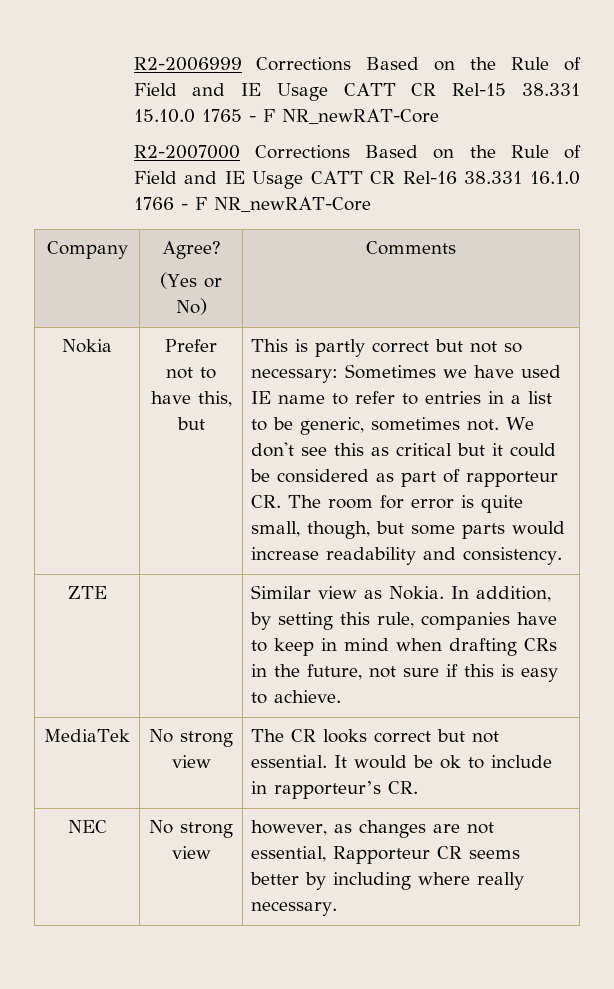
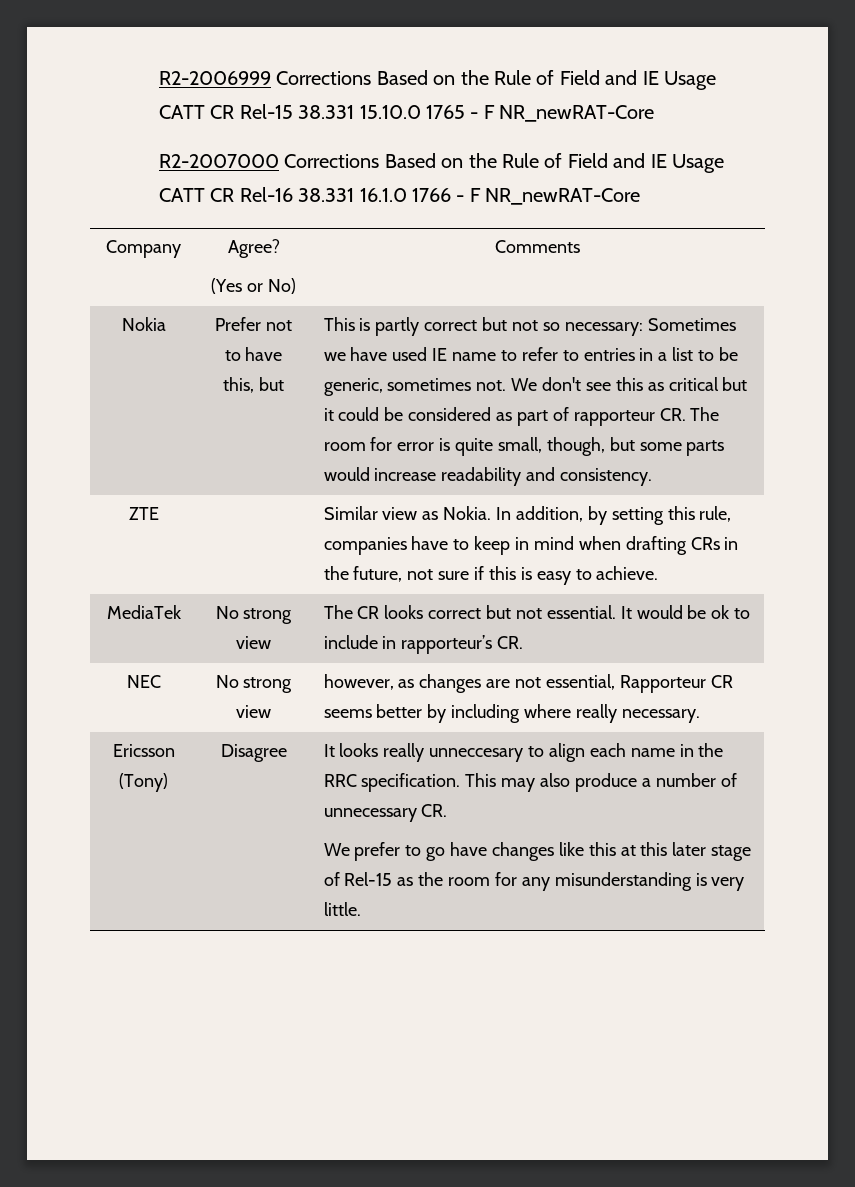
+ Ericsson (Tony) | Disagree | It looks really unneccesary to align each name in the RRC specification. This may also produce a number of unnecessary CR.
+ We prefer to go have changes like this at this later stage of Rel-15 as the room for any misunderstanding is very little.

